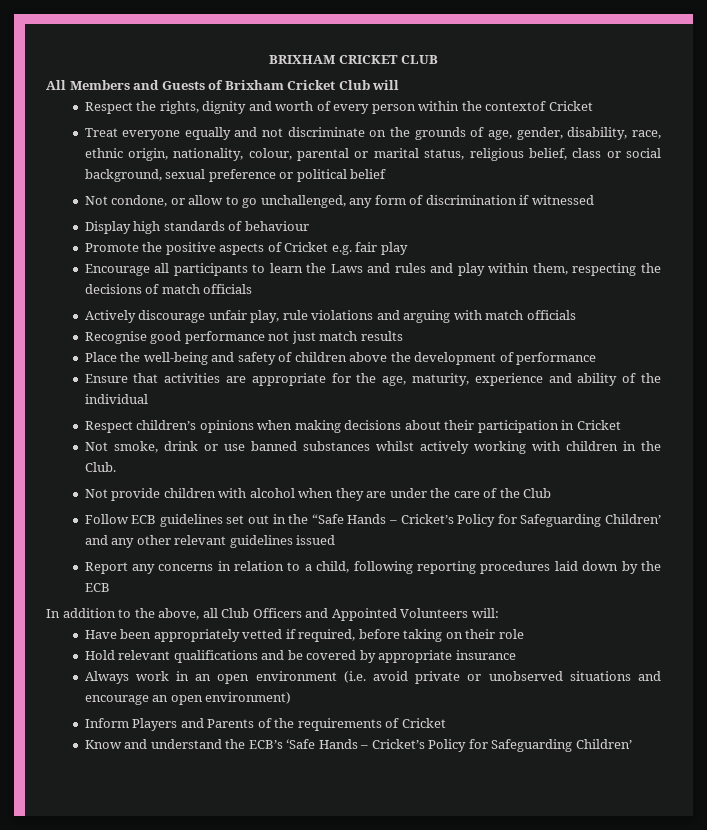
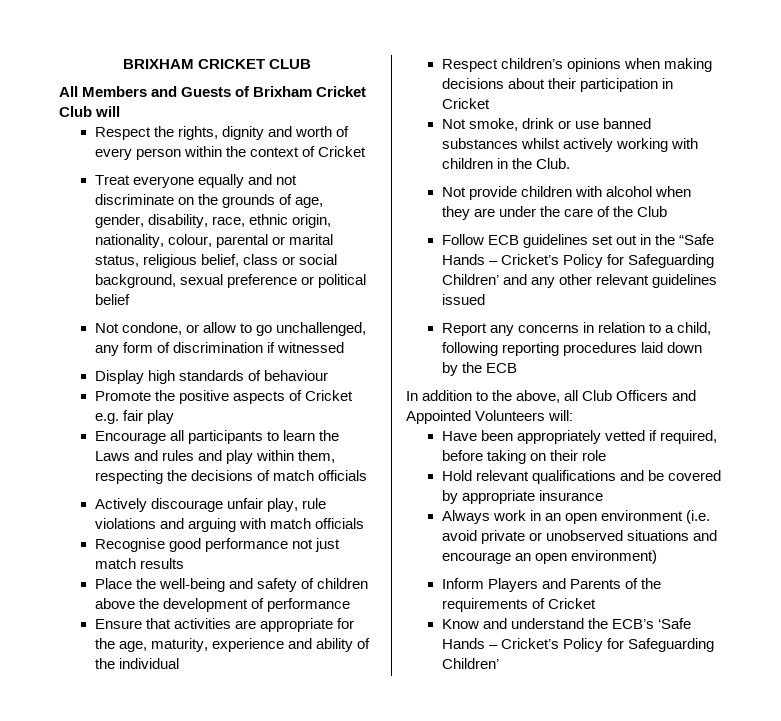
- Respect the rights, dignity and worth of every person within the contextof Cricket
+ Respect the rights, dignity and worth of every person within the context of Cricket

